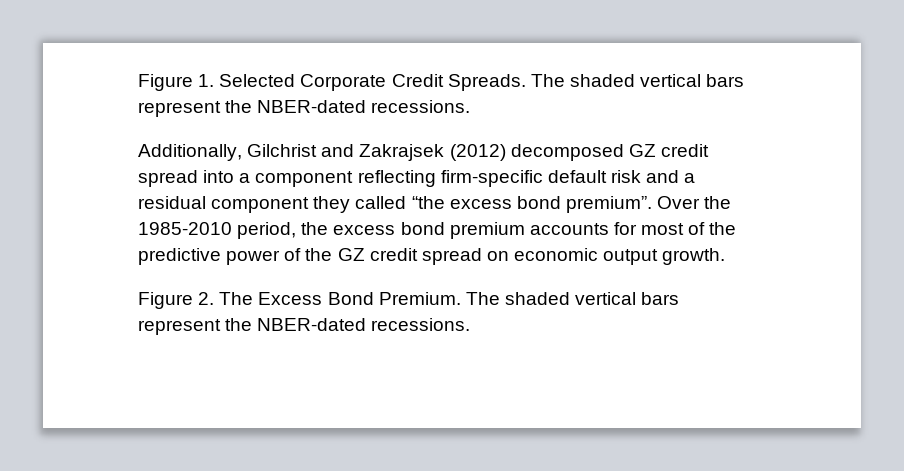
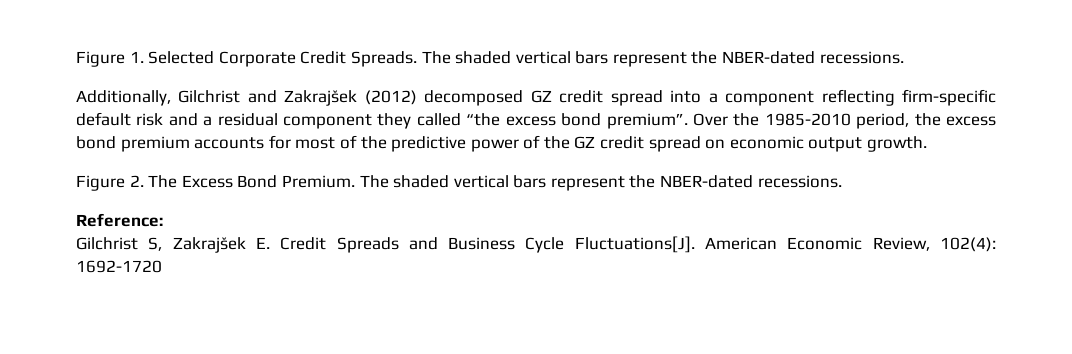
- Additionally, Gilchrist and Zakrajsek (2012) decomposed GZ credit spread into a component reflecting firm-specific default risk and a residual component they called “the excess bond premium”.
+ Additionally, Gilchrist and Zakrajšek (2012) decomposed GZ credit spread into a component reflecting firm-specific default risk and a residual component they called “the excess bond premium”.
+ Reference:
+ Gilchrist S, Zakrajšek E. Credit Spreads and Business Cycle Fluctuations[J]. American Economic Review, 102(4): 1692-1720

